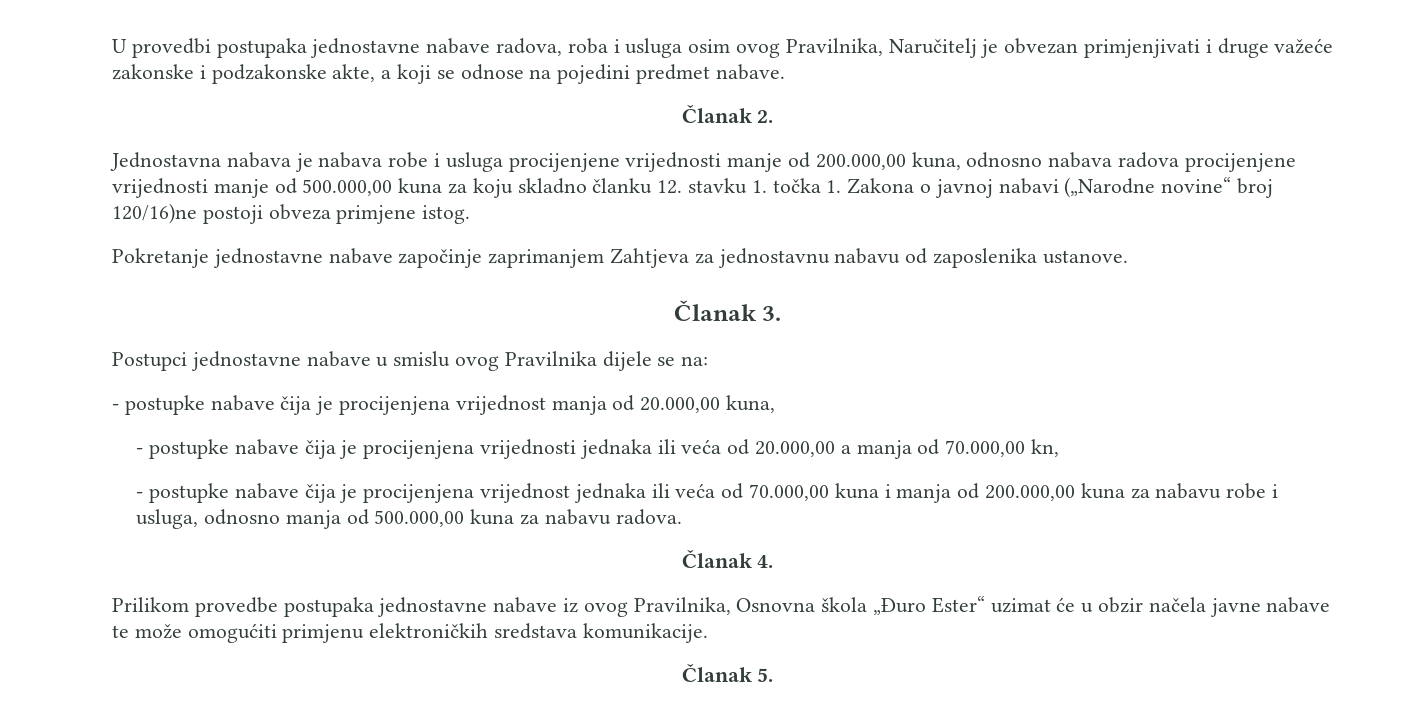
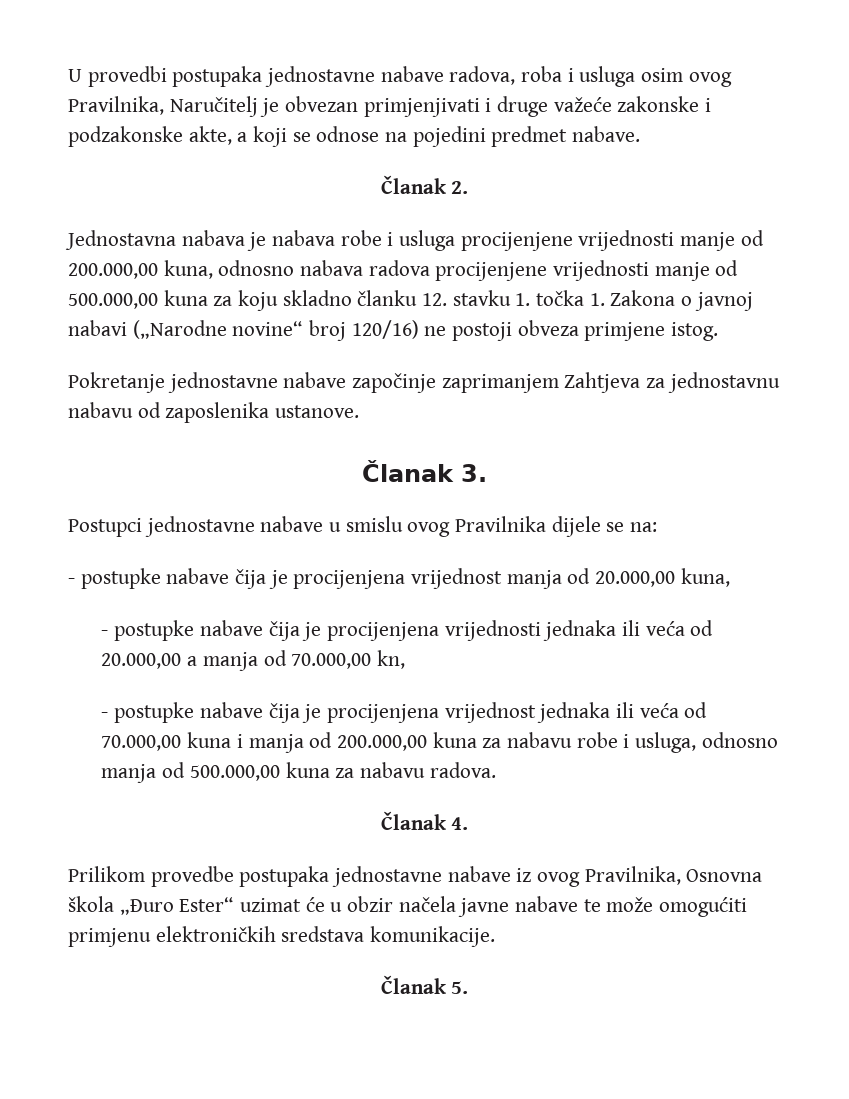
- Jednostavna nabava je nabava robe i usluga procijenjene vrijednosti manje od 200.000,00 kuna, odnosno nabava radova procijenjene vrijednosti manje od 500.000,00 kuna za koju skladno članku 12. stavku 1. točka 1. Zakona o javnoj nabavi („Narodne novine“ broj 120/16)ne postoji obveza primjene istog.
+ Jednostavna nabava je nabava robe i usluga procijenjene vrijednosti manje od 200.000,00 kuna, odnosno nabava radova procijenjene vrijednosti manje od 500.000,00 kuna za koju skladno članku 12. stavku 1. točka 1. Zakona o javnoj nabavi („Narodne novine“ broj 120/16) ne postoji obveza primjene istog.

